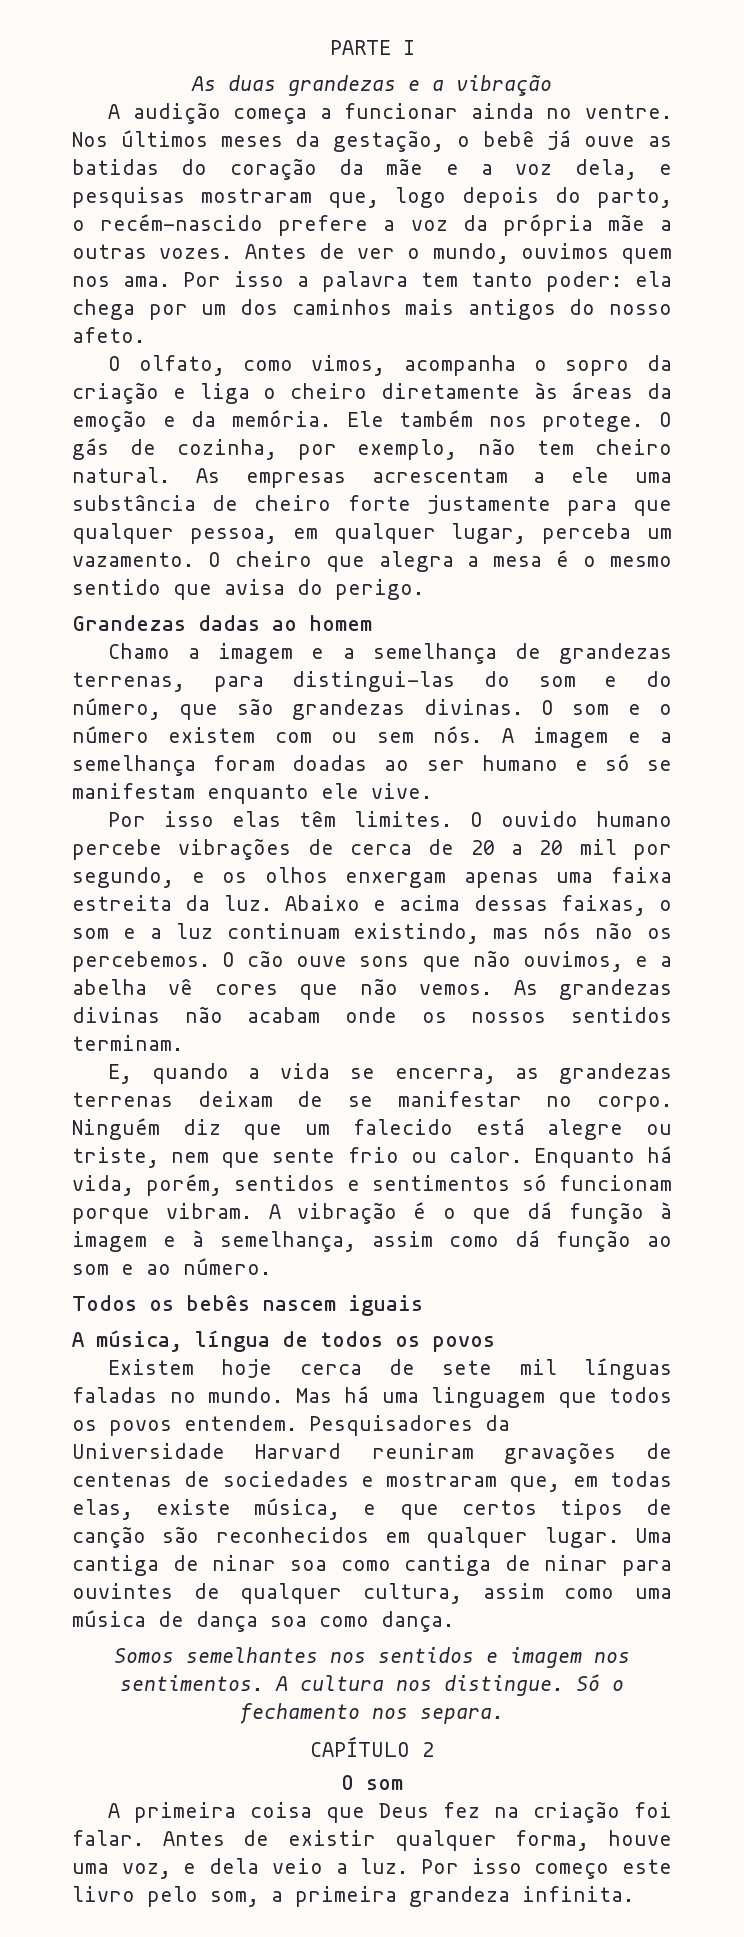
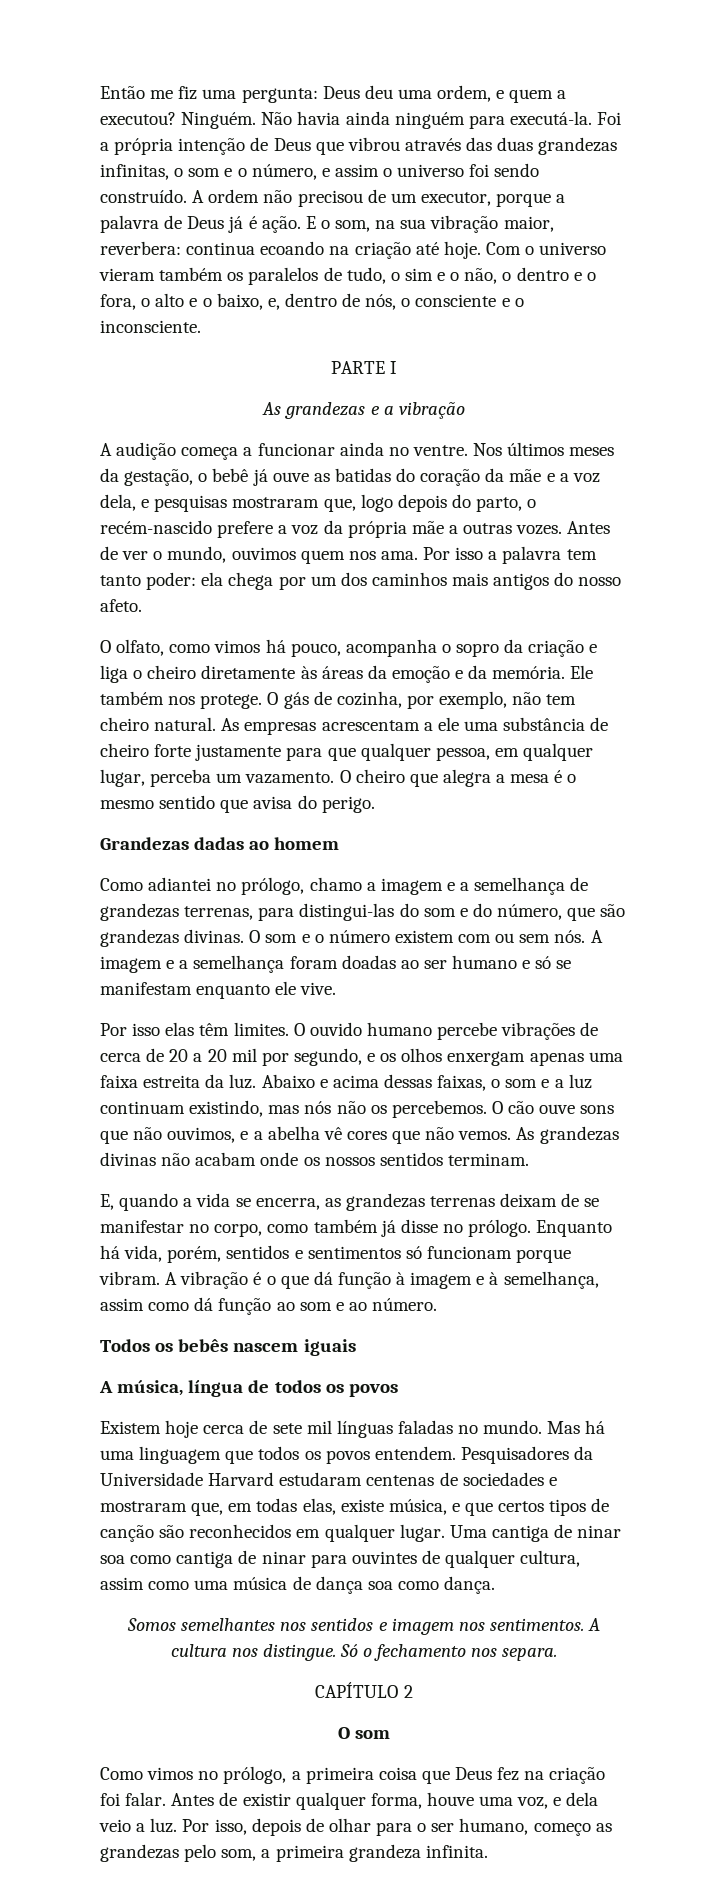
+ Então me fiz uma pergunta: Deus deu uma ordem, e quem a executou? Ninguém. Não havia ainda ninguém para executá-la. Foi a própria intenção de Deus que vibrou através das duas grandezas infinitas, o som e o número, e assim o universo foi sendo construído. A ordem não precisou de um executor, porque a palavra de Deus já é ação. E o som, na sua vibração maior, reverbera: continua ecoando na criação até hoje. Com o universo vieram também os paralelos de tudo, o sim e o não, o dentro e o fora, o alto e o baixo, e, dentro de nós, o consciente e o inconsciente.
- As duas grandezas e a vibração
+ As grandezas e a vibração
- O olfato, como vimos, acompanha o sopro da criação e liga o cheiro diretamente às áreas da emoção e da memória.
+ O olfato, como vimos há pouco, acompanha o sopro da criação e liga o cheiro diretamente às áreas da emoção e da memória.
- Chamo a imagem e a semelhança de grandezas terrenas, para distingui-las do som e do número, que são grandezas divinas.
+ Como adiantei no prólogo, chamo a imagem e a semelhança de grandezas terrenas, para distingui-las do som e do número, que são grandezas divinas.
- E, quando a vida se encerra, as grandezas terrenas deixam de se manifestar no corpo. Ninguém diz que um falecido está alegre ou triste, nem que sente frio ou calor.
+ E, quando a vida se encerra, as grandezas terrenas deixam de se manifestar no corpo, como também já disse no prólogo.
- Pesquisadores da Universidade Harvard reuniram gravações de centenas de sociedades e mostraram que, em todas elas, existe música, e que certos tipos de canção são reconhecidos em qualquer lugar.
+ Pesquisadores da Universidade Harvard estudaram centenas de sociedades e mostraram que, em todas elas, existe música, e que certos tipos de canção são reconhecidos em qualquer lugar.
- A primeira coisa que Deus fez na criação foi falar.
+ Como vimos no prólogo, a primeira coisa que Deus fez na criação foi falar.
- Por isso começo este livro pelo som, a primeira grandeza infinita.
+ Por isso, depois de olhar para o ser humano, começo as grandezas pelo som, a primeira grandeza infinita.

